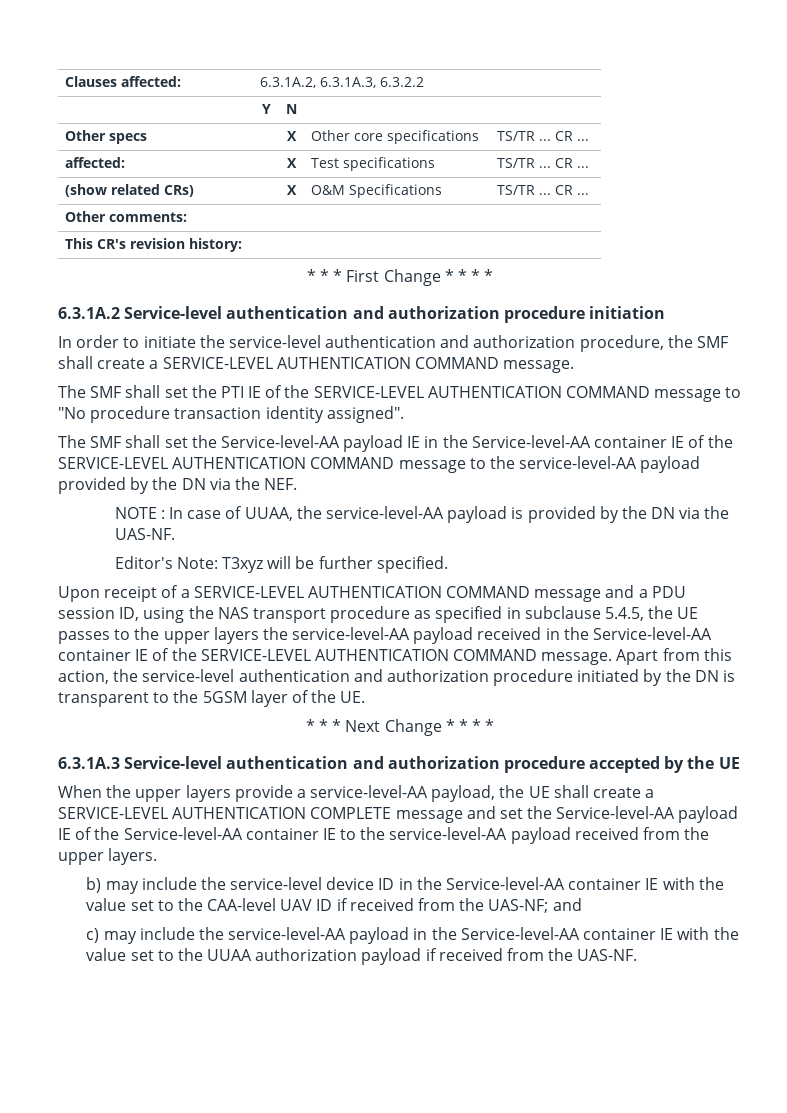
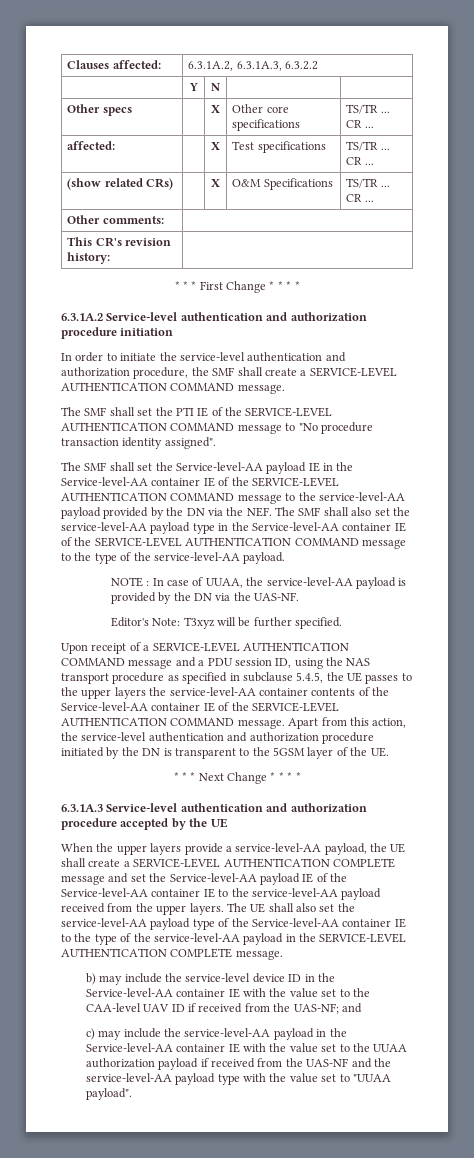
- The SMF shall set the Service-level-AA payload IE in the Service-level-AA container IE of the SERVICE-LEVEL AUTHENTICATION COMMAND message to the service-level-AA payload provided by the DN via the NEF.
+ The SMF shall set the Service-level-AA payload IE in the Service-level-AA container IE of the SERVICE-LEVEL AUTHENTICATION COMMAND message to the service-level-AA payload provided by the DN via the NEF. The SMF shall also set the service-level-AA payload type in the Service-level-AA container IE of the SERVICE-LEVEL AUTHENTICATION COMMAND message to the type of the service-level-AA payload.
- Upon receipt of a SERVICE-LEVEL AUTHENTICATION COMMAND message and a PDU session ID, using the NAS transport procedure as specified in subclause 5.4.5, the UE passes to the upper layers the service-level-AA payload received in the Service-level-AA container IE of the SERVICE-LEVEL AUTHENTICATION COMMAND message.
+ Upon receipt of a SERVICE-LEVEL AUTHENTICATION COMMAND message and a PDU session ID, using the NAS transport procedure as specified in subclause 5.4.5, the UE passes to the upper layers the service-level-AA container contents of the Service-level-AA container IE of the SERVICE-LEVEL AUTHENTICATION COMMAND message.
+ The UE shall also set the service-level-AA payload type of the Service-level-AA container IE to the type of the service-level-AA payload in the SERVICE-LEVEL AUTHENTICATION COMPLETE message.
- c) may include the service-level-AA payload in the Service-level-AA container IE with the value set to the UUAA authorization payload if received from the UAS-NF.
+ c) may include the service-level-AA payload in the Service-level-AA container IE with the value set to the UUAA authorization payload if received from the UAS-NF and the service-level-AA payload type with the value set to "UUAA payload".

